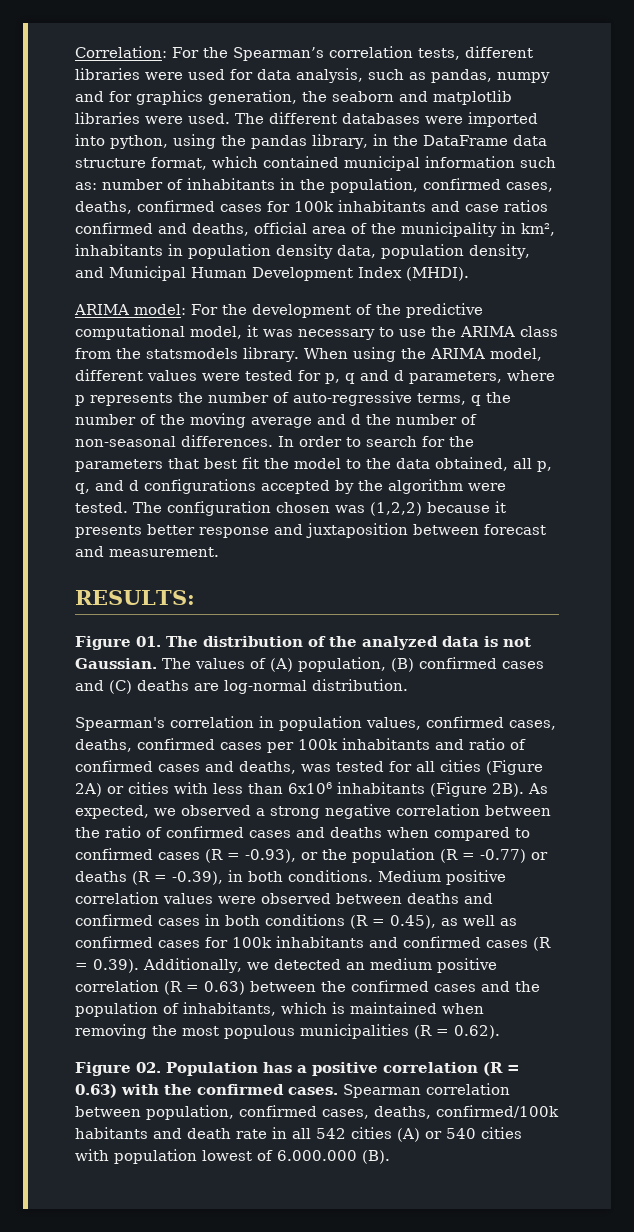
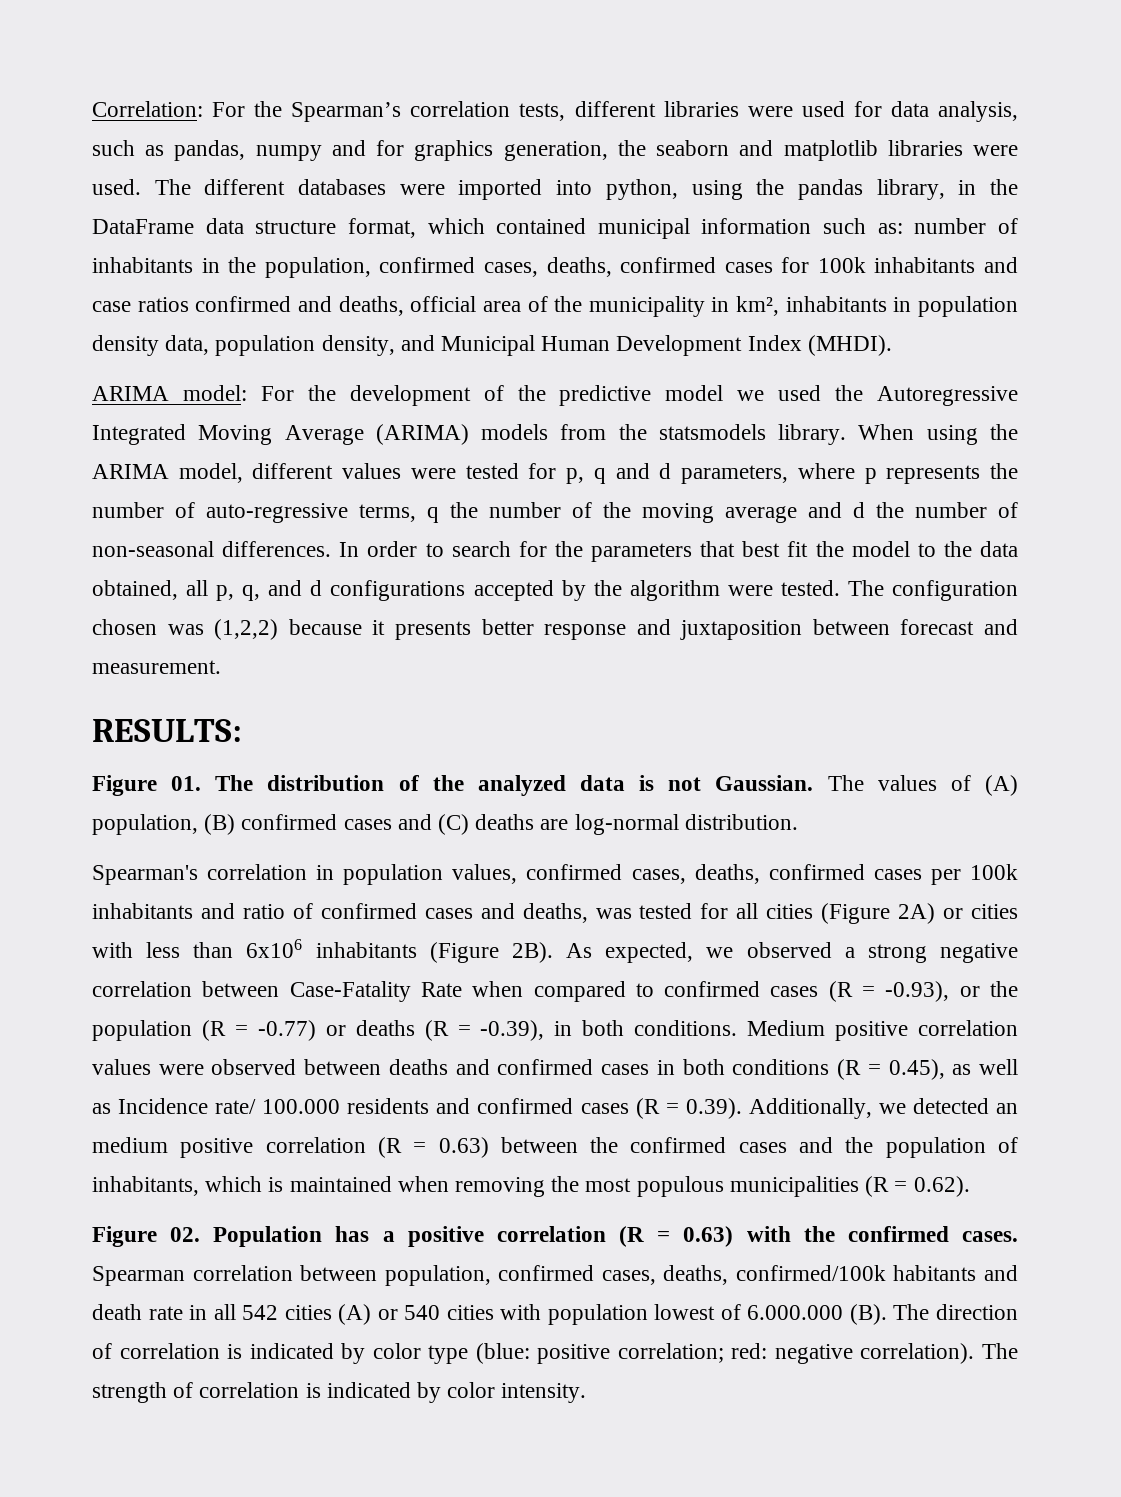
- ARIMA model: For the development of the predictive computational model, it was necessary to use the ARIMA class from the statsmodels library.
+ ARIMA model: For the development of the predictive model we used the Autoregressive Integrated Moving Average (ARIMA) models from the statsmodels library.
- As expected, we observed a strong negative correlation between the ratio of confirmed cases and deaths when compared to confirmed cases (R = -0.93), or the population (R = -0.77) or deaths (R = -0.39), in both conditions.
+ As expected, we observed a strong negative correlation between Case-Fatality Rate when compared to confirmed cases (R = -0.93), or the population (R = -0.77) or deaths (R = -0.39), in both conditions.
- Medium positive correlation values were observed between deaths and confirmed cases in both conditions (R = 0.45), as well as confirmed cases for 100k inhabitants and confirmed cases (R = 0.39). Additionally, we detected an medium positive correlation (R = 0.63) between the confirmed cases and the population of inhabitants, which is maintained when removing the most populous municipalities (R = 0.62).
+ Medium positive correlation values were observed between deaths and confirmed cases in both conditions (R = 0.45), as well as Incidence rate/ 100.000 residents and confirmed cases (R = 0.39). Additionally, we detected an medium positive correlation (R = 0.63) between the confirmed cases and the population of inhabitants, which is maintained when removing the most populous municipalities (R = 0.62).
- Spearman correlation between population, confirmed cases, deaths, confirmed/100k habitants and death rate in all 542 cities (A) or 540 cities with population lowest of 6.000.000 (B).
+ Spearman correlation between population, confirmed cases, deaths, confirmed/100k habitants and death rate in all 542 cities (A) or 540 cities with population lowest of 6.000.000 (B). The direction of correlation is indicated by color type (blue: positive correlation; red: negative correlation). The strength of correlation is indicated by color intensity.

